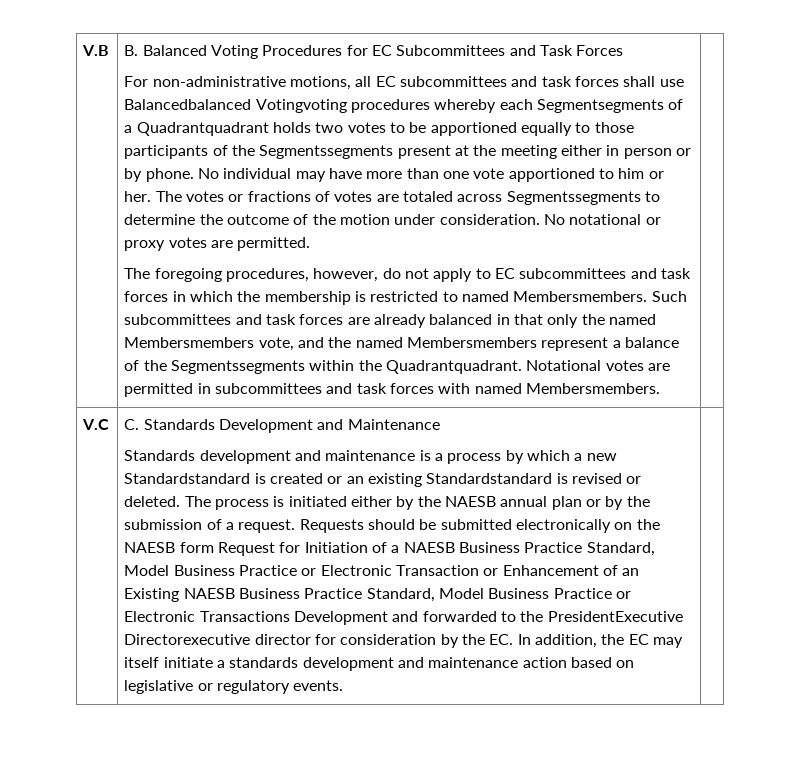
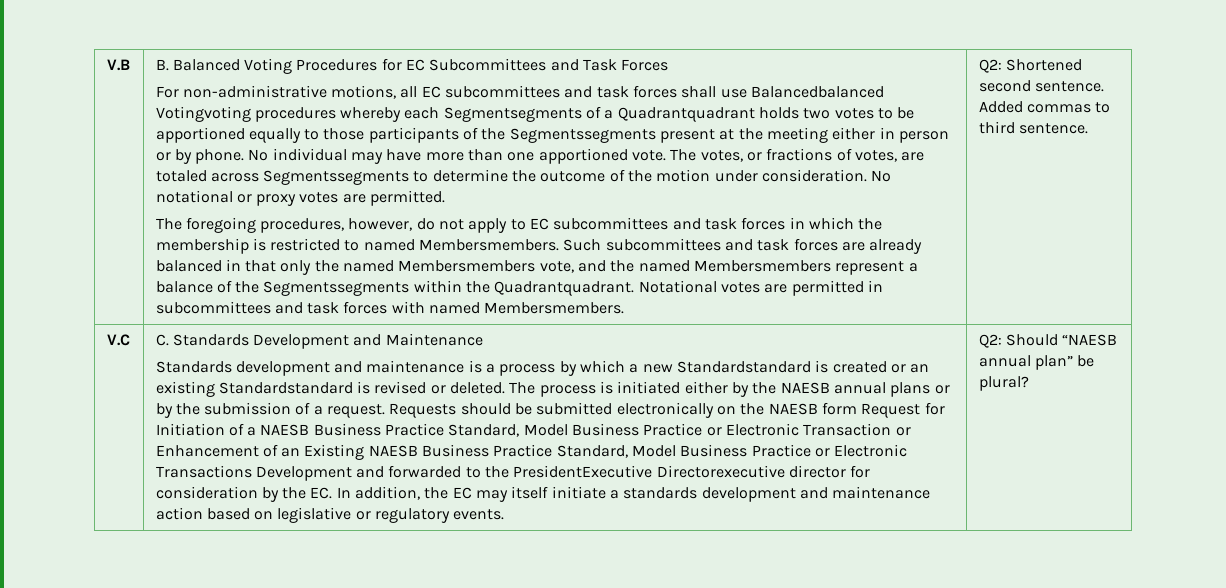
- No individual may have more than one vote apportioned to him or her. The votes or fractions of votes are totaled across Segmentssegments to determine the outcome of the motion under consideration.
+ No individual may have more than one apportioned vote. The votes, or fractions of votes, are totaled across Segmentssegments to determine the outcome of the motion under consideration.
+ Q2: Shortened second sentence. Added commas to third sentence.
- The process is initiated either by the NAESB annual plan or by the submission of a request.
+ The process is initiated either by the NAESB annual plans or by the submission of a request.
+ Q2: Should “NAESB annual plan” be plural?

